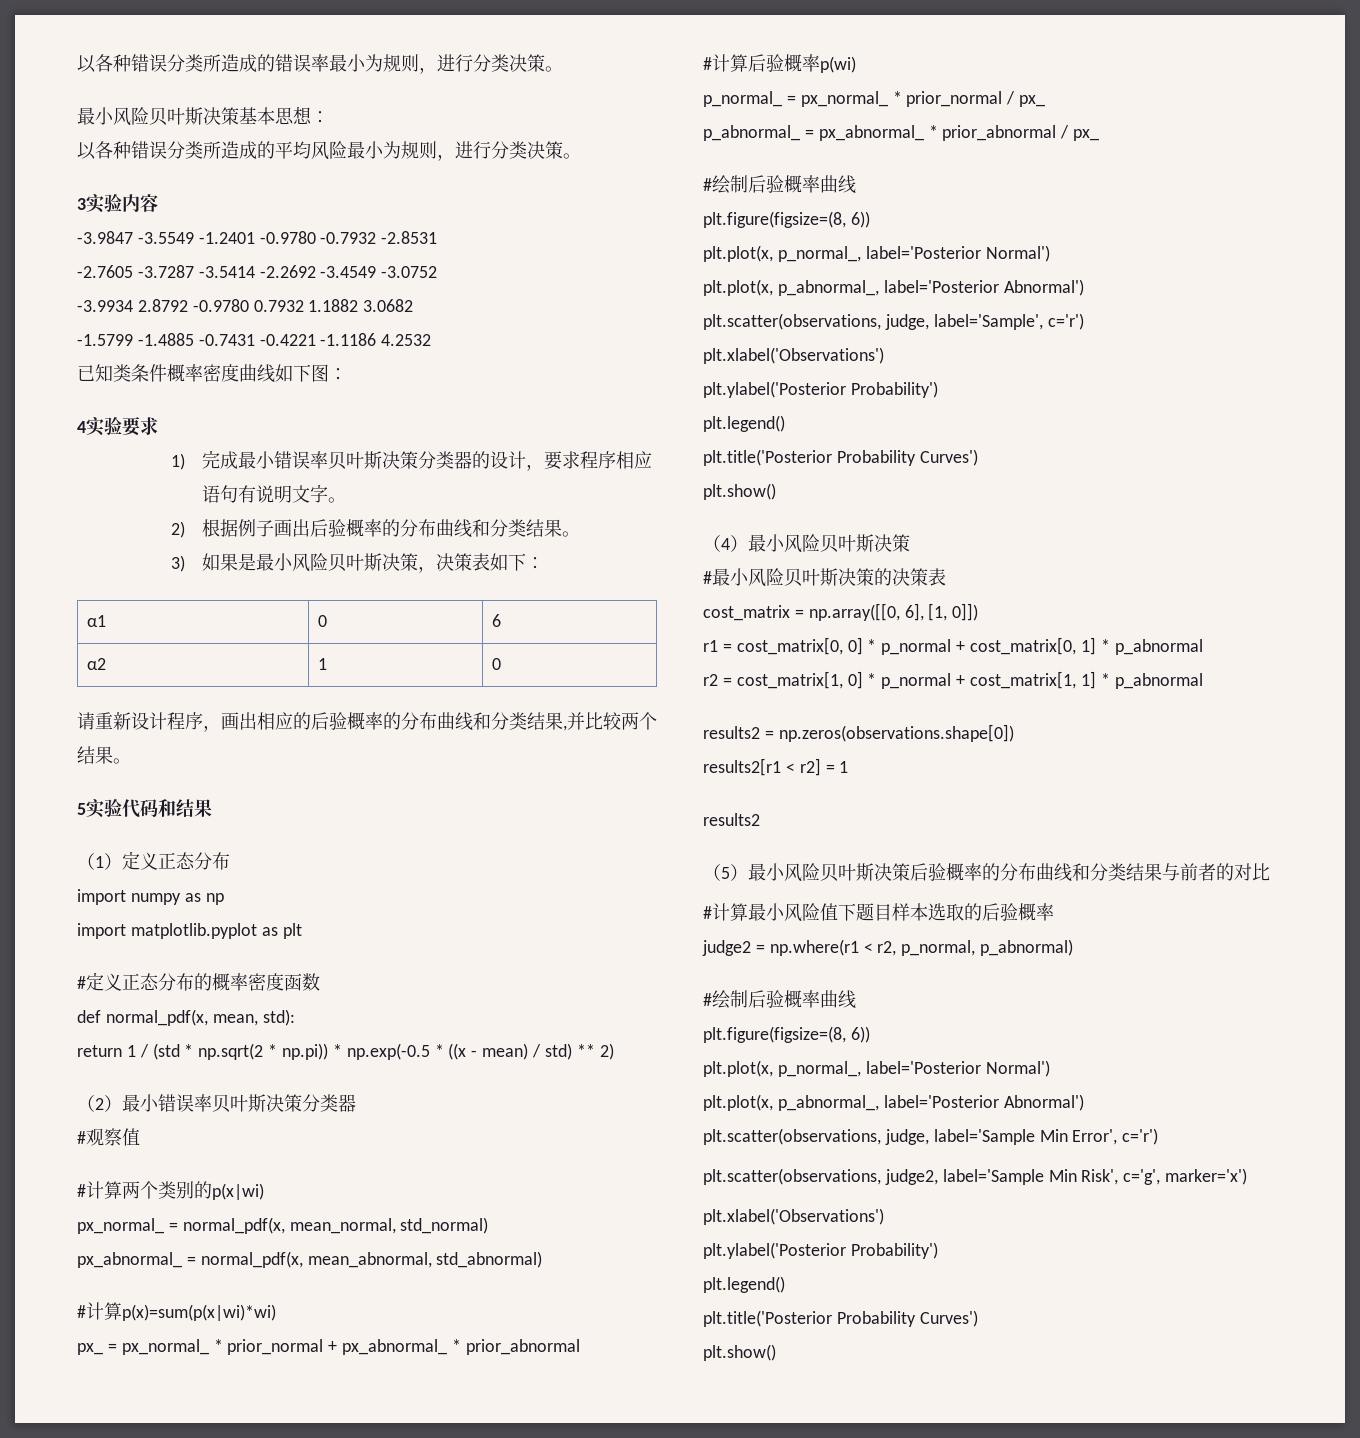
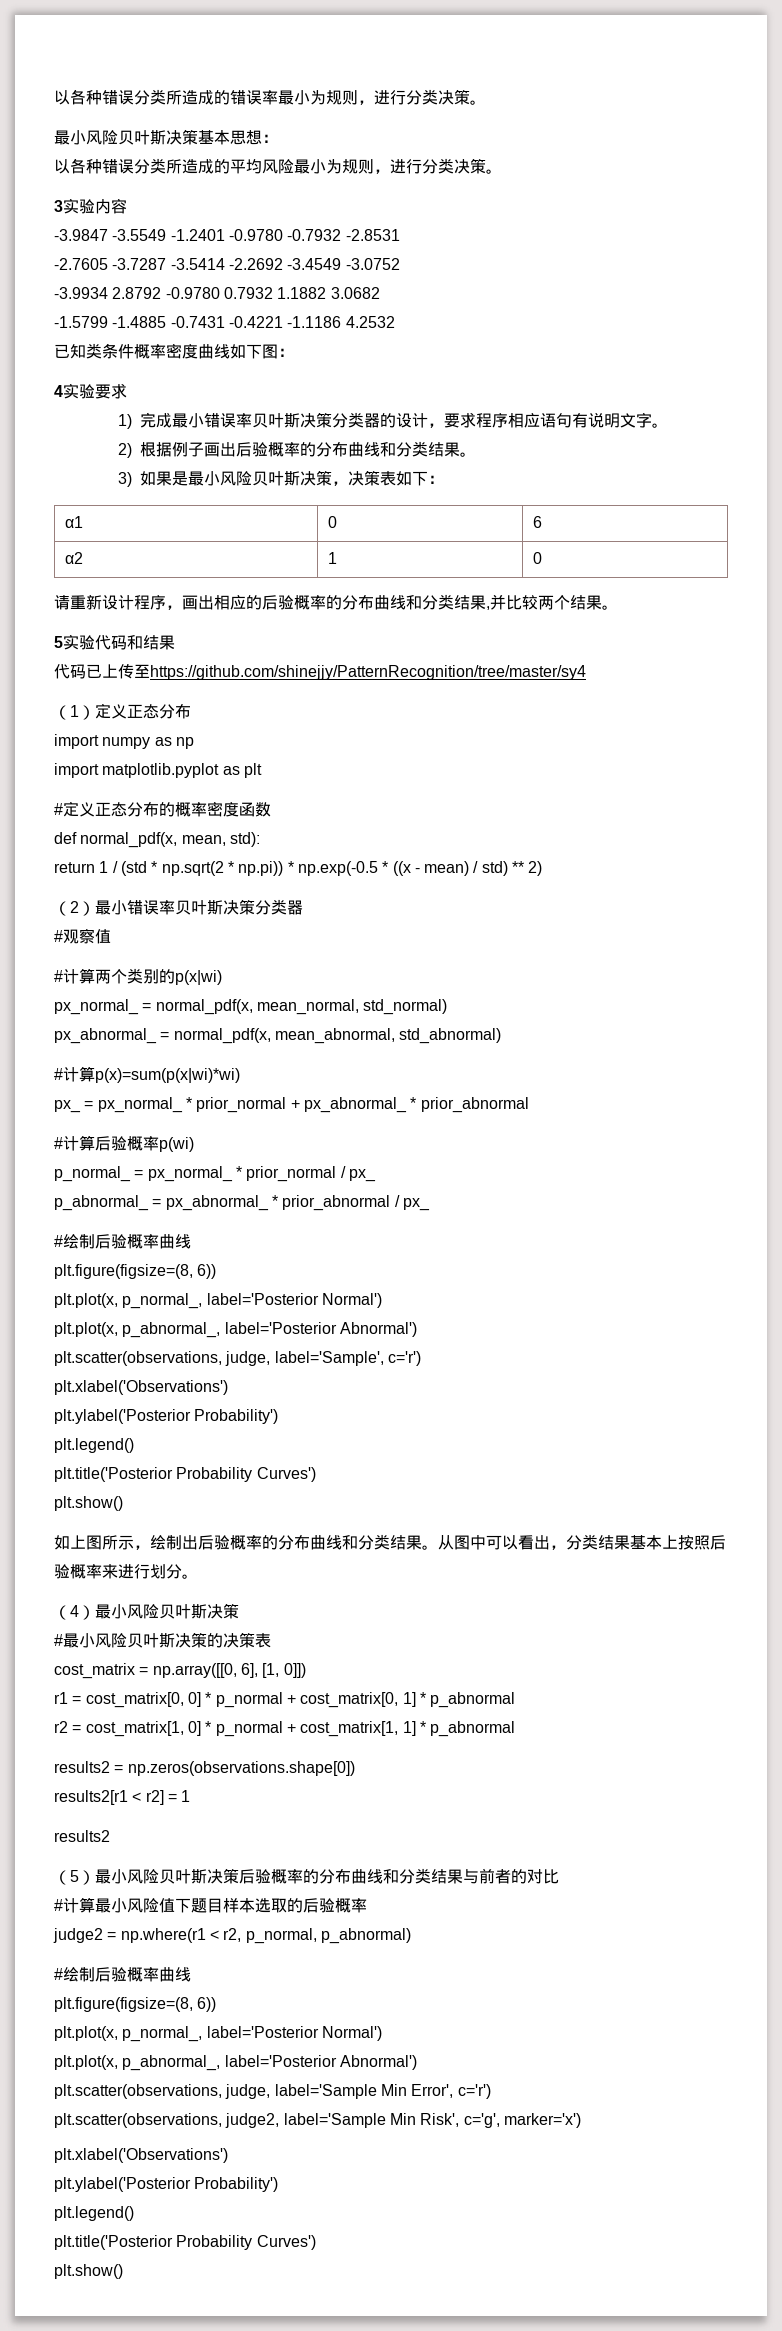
+ 代码已上传至https://github.com/shinejjy/PatternRecognition/tree/master/sy4
+ 如上图所示，绘制出后验概率的分布曲线和分类结果。从图中可以看出，分类结果基本上按照后验概率来进行划分。

